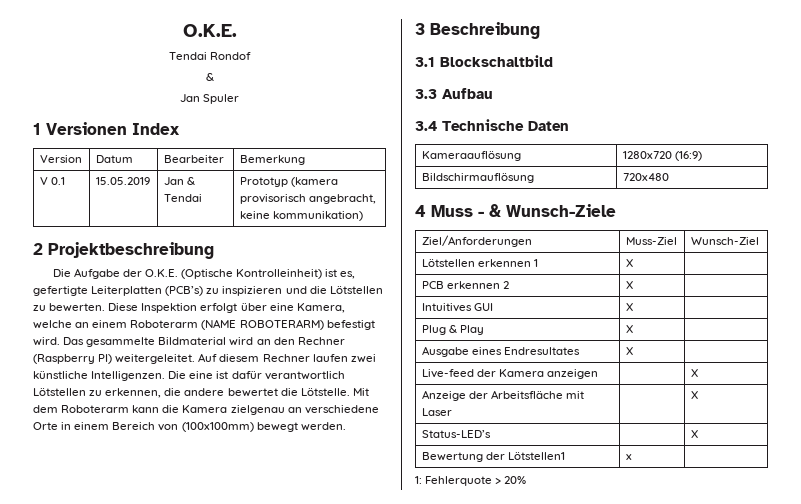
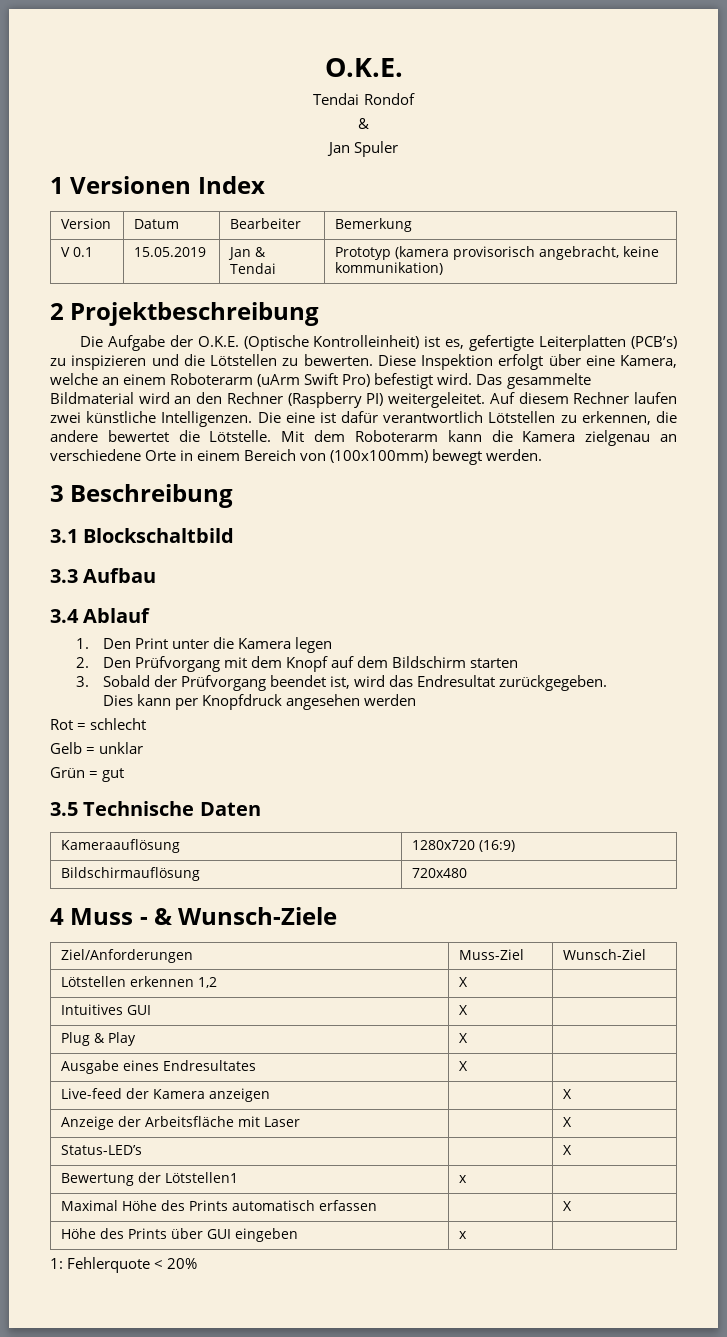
- Diese Inspektion erfolgt über eine Kamera, welche an einem Roboterarm (NAME ROBOTERARM) befestigt wird.
+ Diese Inspektion erfolgt über eine Kamera, welche an einem Roboterarm (uArm Swift Pro) befestigt wird.
- 3.4 Technische Daten
+ 3.4 Ablauf
+ 1. Den Print unter die Kamera legen
+ 2. Den Prüfvorgang mit dem Knopf auf dem Bildschirm starten
+ 3. Sobald der Prüfvorgang beendet ist, wird das Endresultat zurückgegeben.
+ Dies kann per Knopfdruck angesehen werden
+ Rot = schlecht
+ Gelb = unklar
+ Grün = gut
+ 3.5 Technische Daten
- Lötstellen erkennen 1 | X |
- PCB erkennen 2 | X |
+ Lötstellen erkennen 1,2 | X |
+ Maximal Höhe des Prints automatisch erfassen | | X
+ Höhe des Prints über GUI eingeben | x |
- 1: Fehlerquote > 20%
+ 1: Fehlerquote < 20%

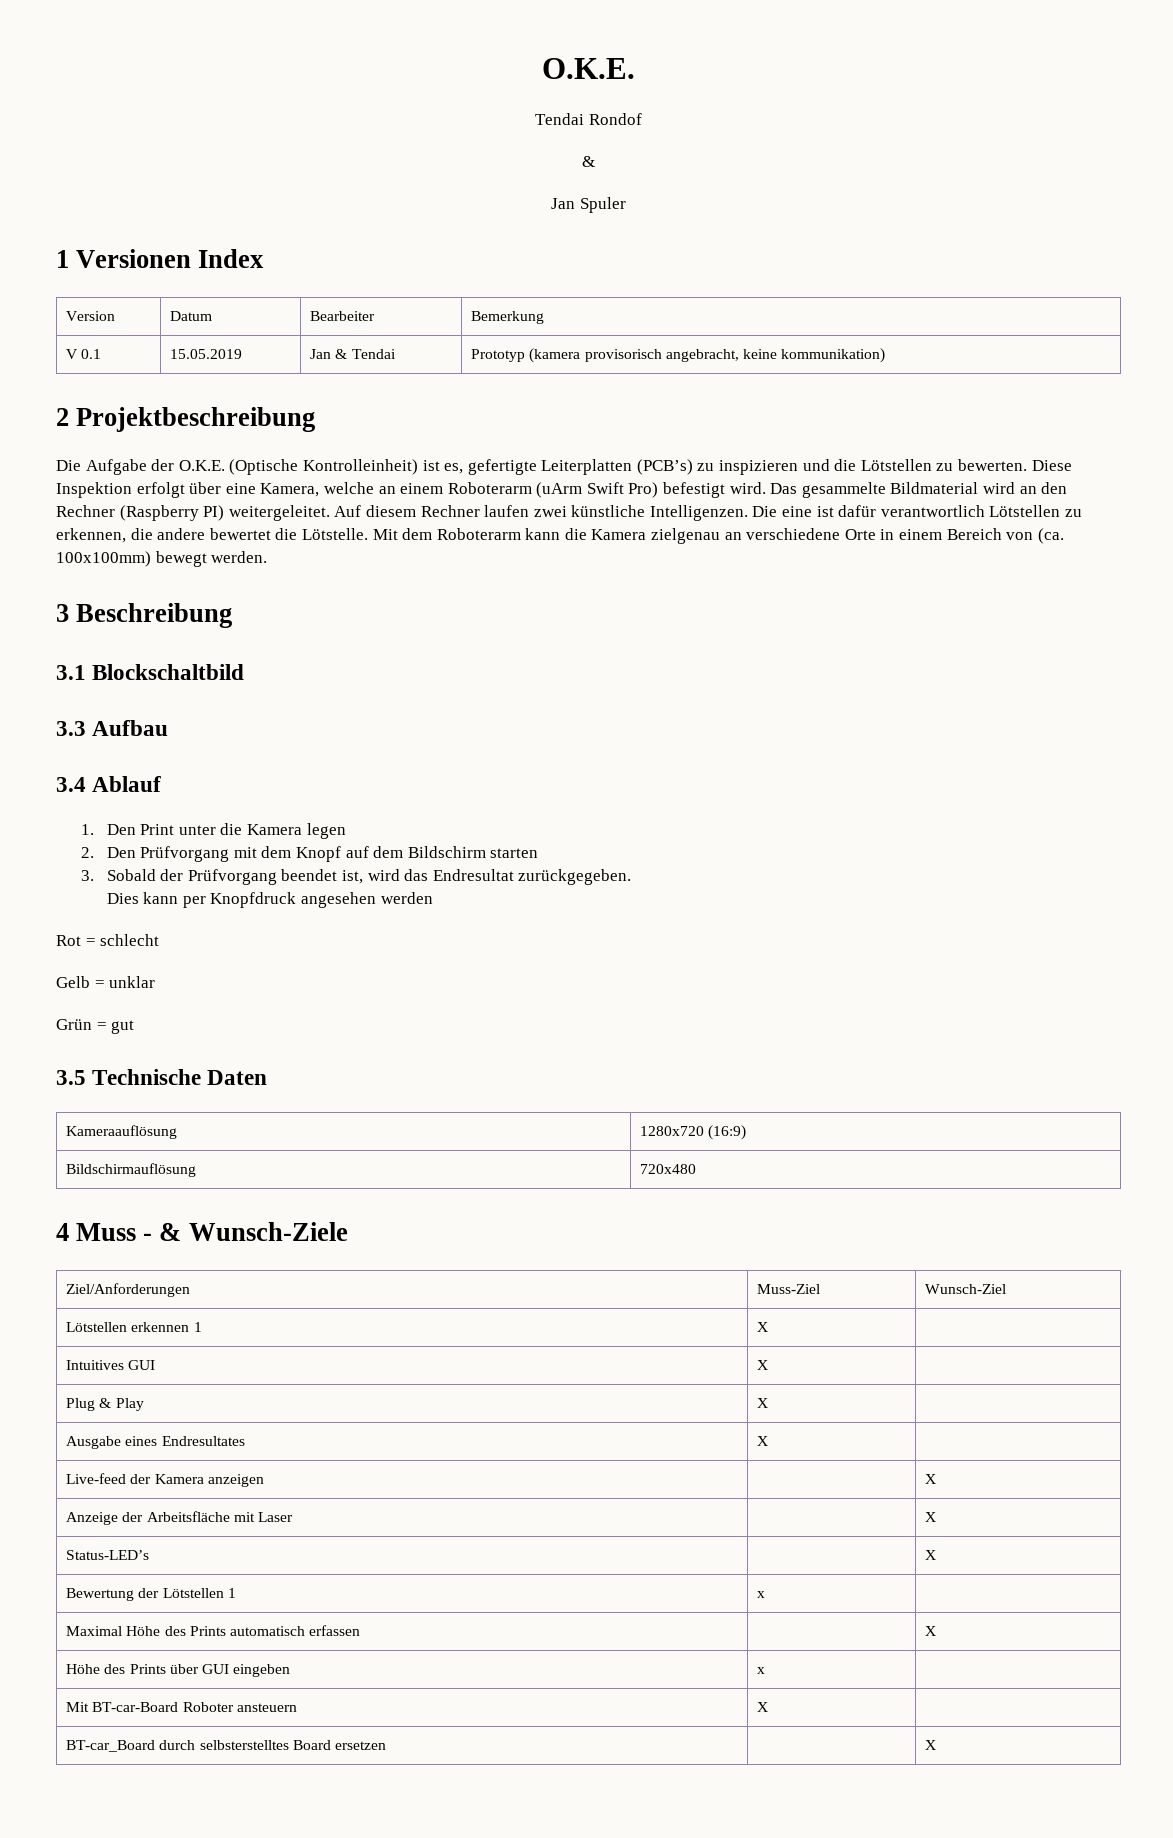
- Mit dem Roboterarm kann die Kamera zielgenau an verschiedene Orte in einem Bereich von (100x100mm) bewegt werden.
+ Mit dem Roboterarm kann die Kamera zielgenau an verschiedene Orte in einem Bereich von (ca. 100x100mm) bewegt werden.
- Lötstellen erkennen 1,2 | X |
+ Lötstellen erkennen 1 | X |
- Bewertung der Lötstellen1 | x |
+ Bewertung der Lötstellen 1 | x |
- 1: Fehlerquote < 20%
+ Mit BT-car-Board Roboter ansteuern | X |
+ BT-car_Board durch selbsterstelltes Board ersetzen | | X

